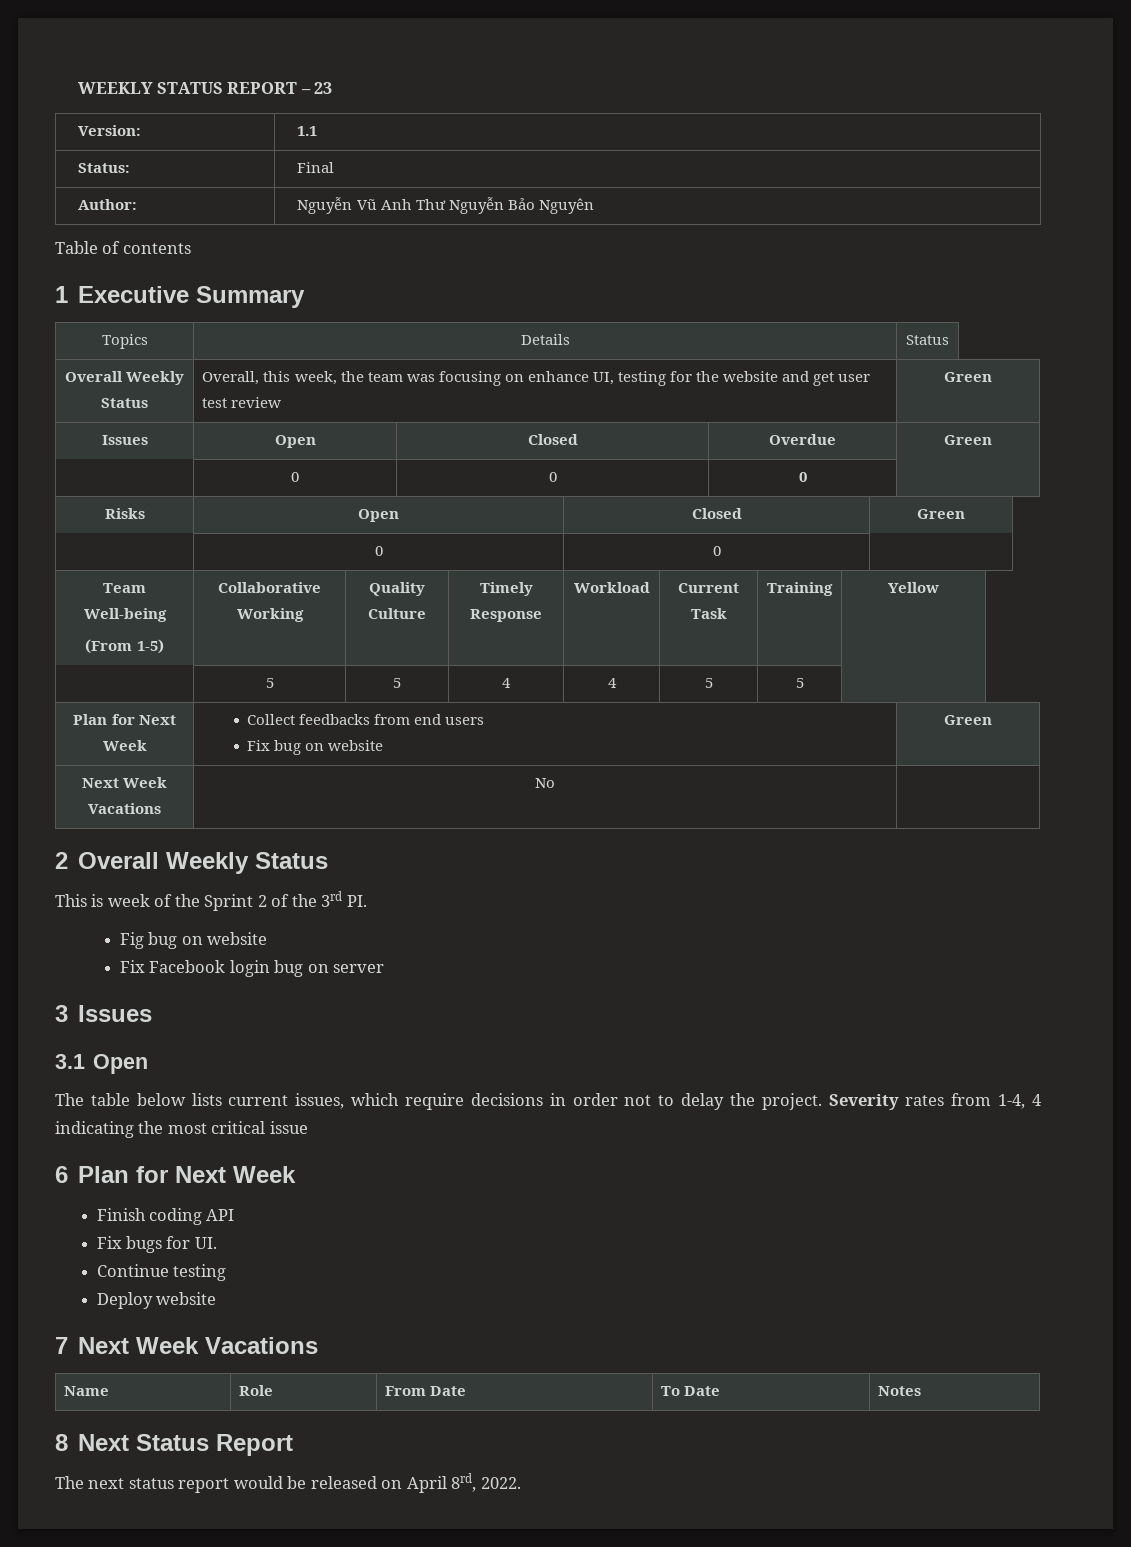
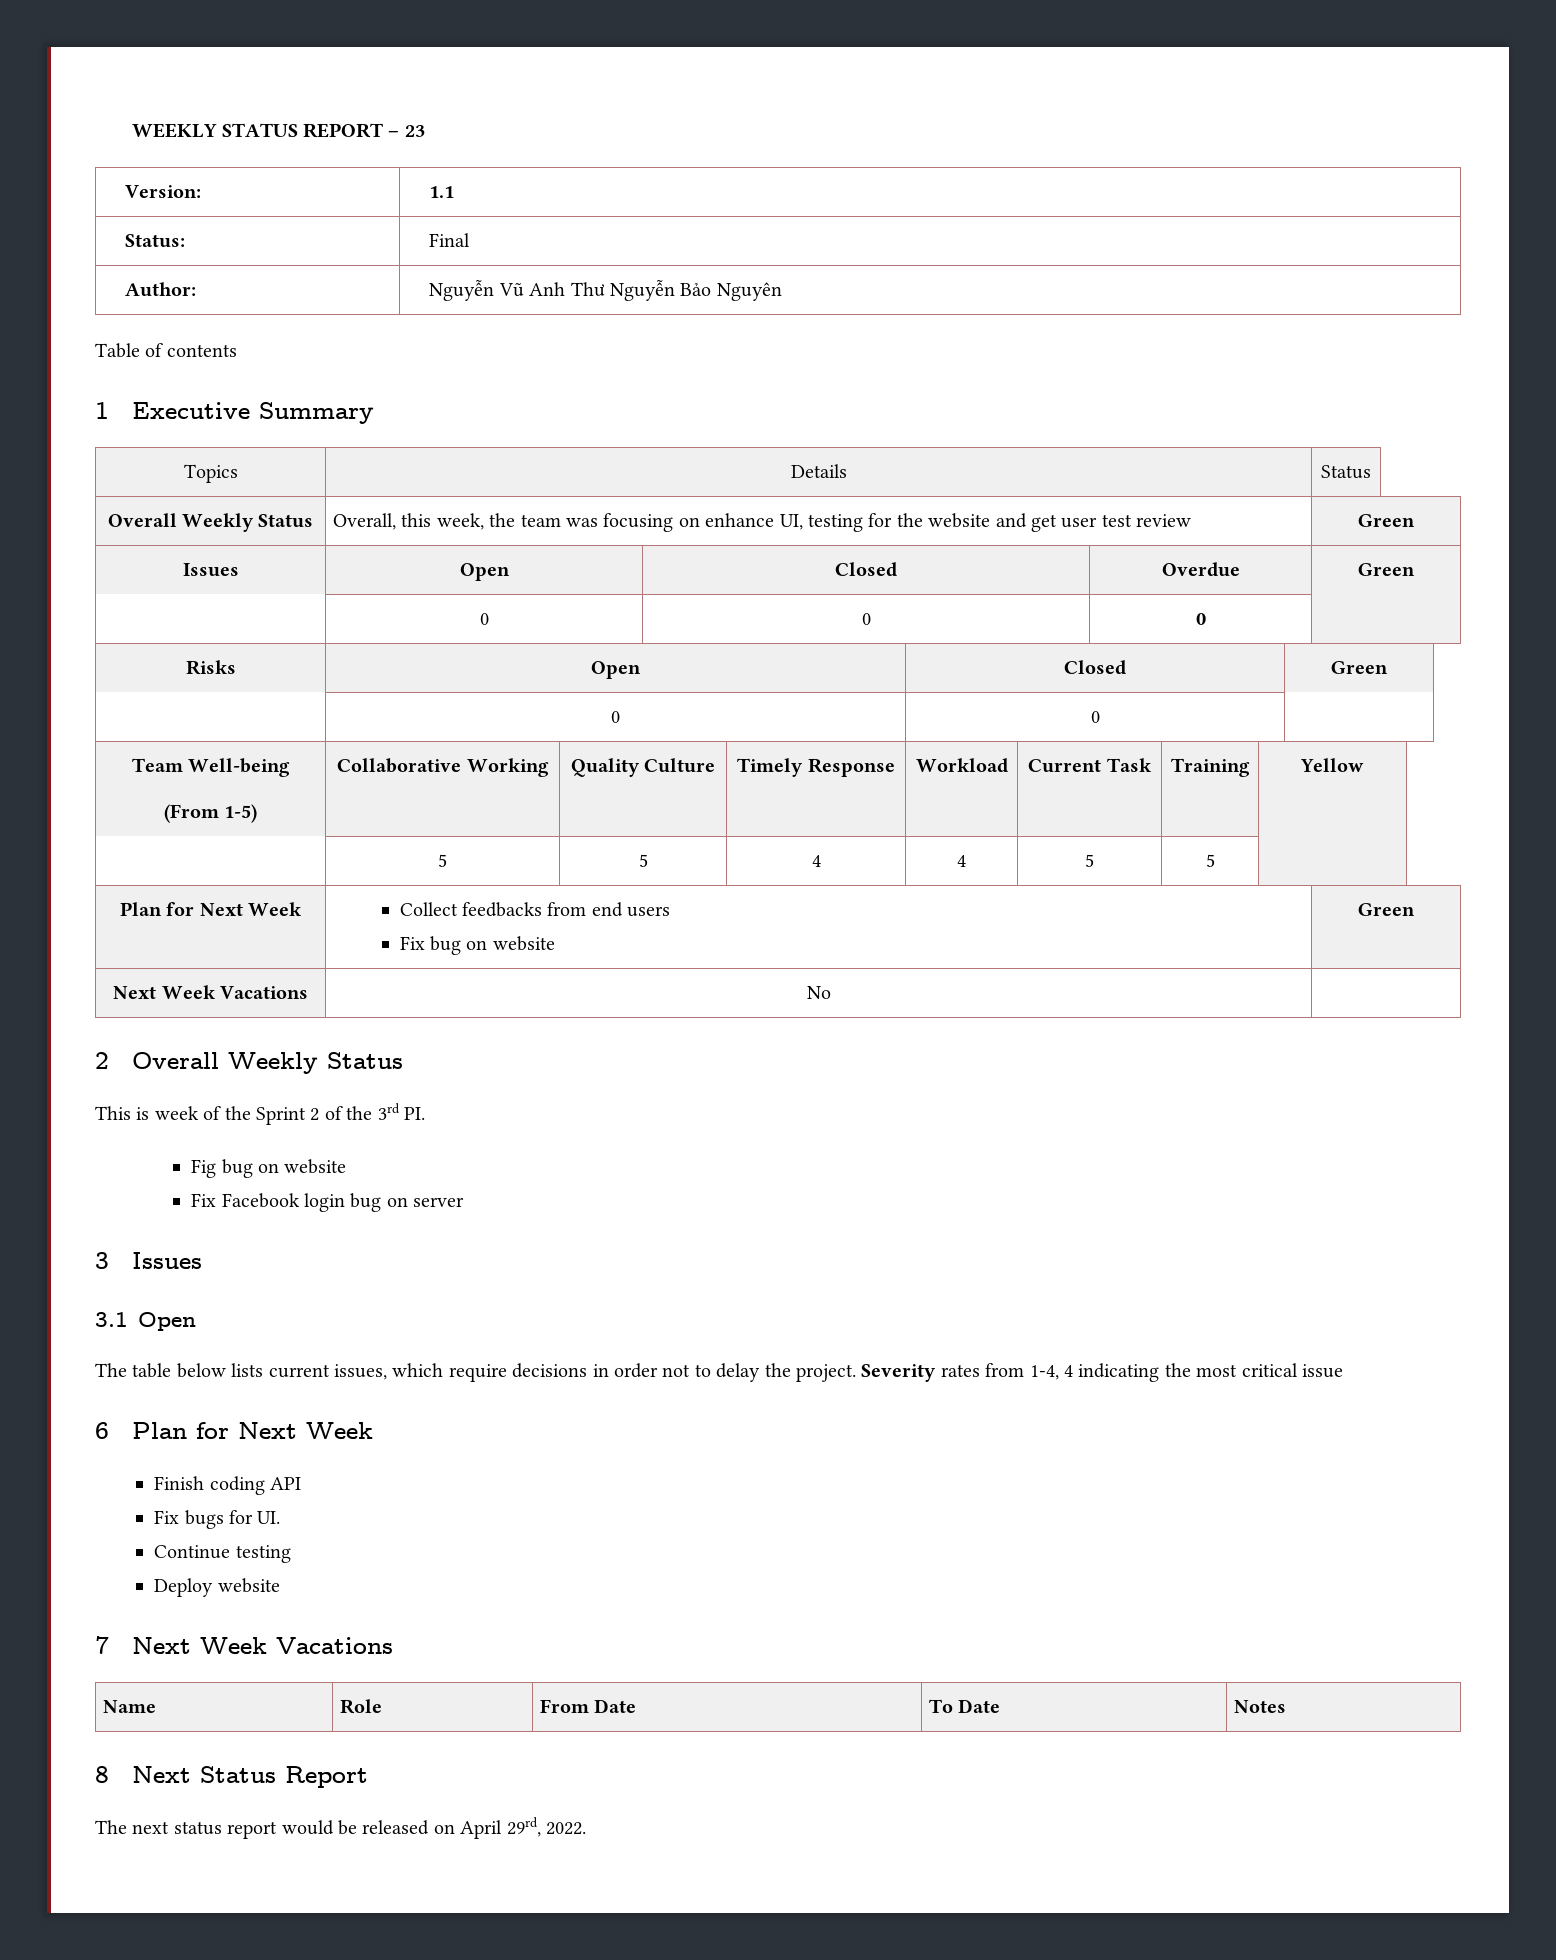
- The next status report would be released on April 8rd, 2022.
+ The next status report would be released on April 29rd, 2022.

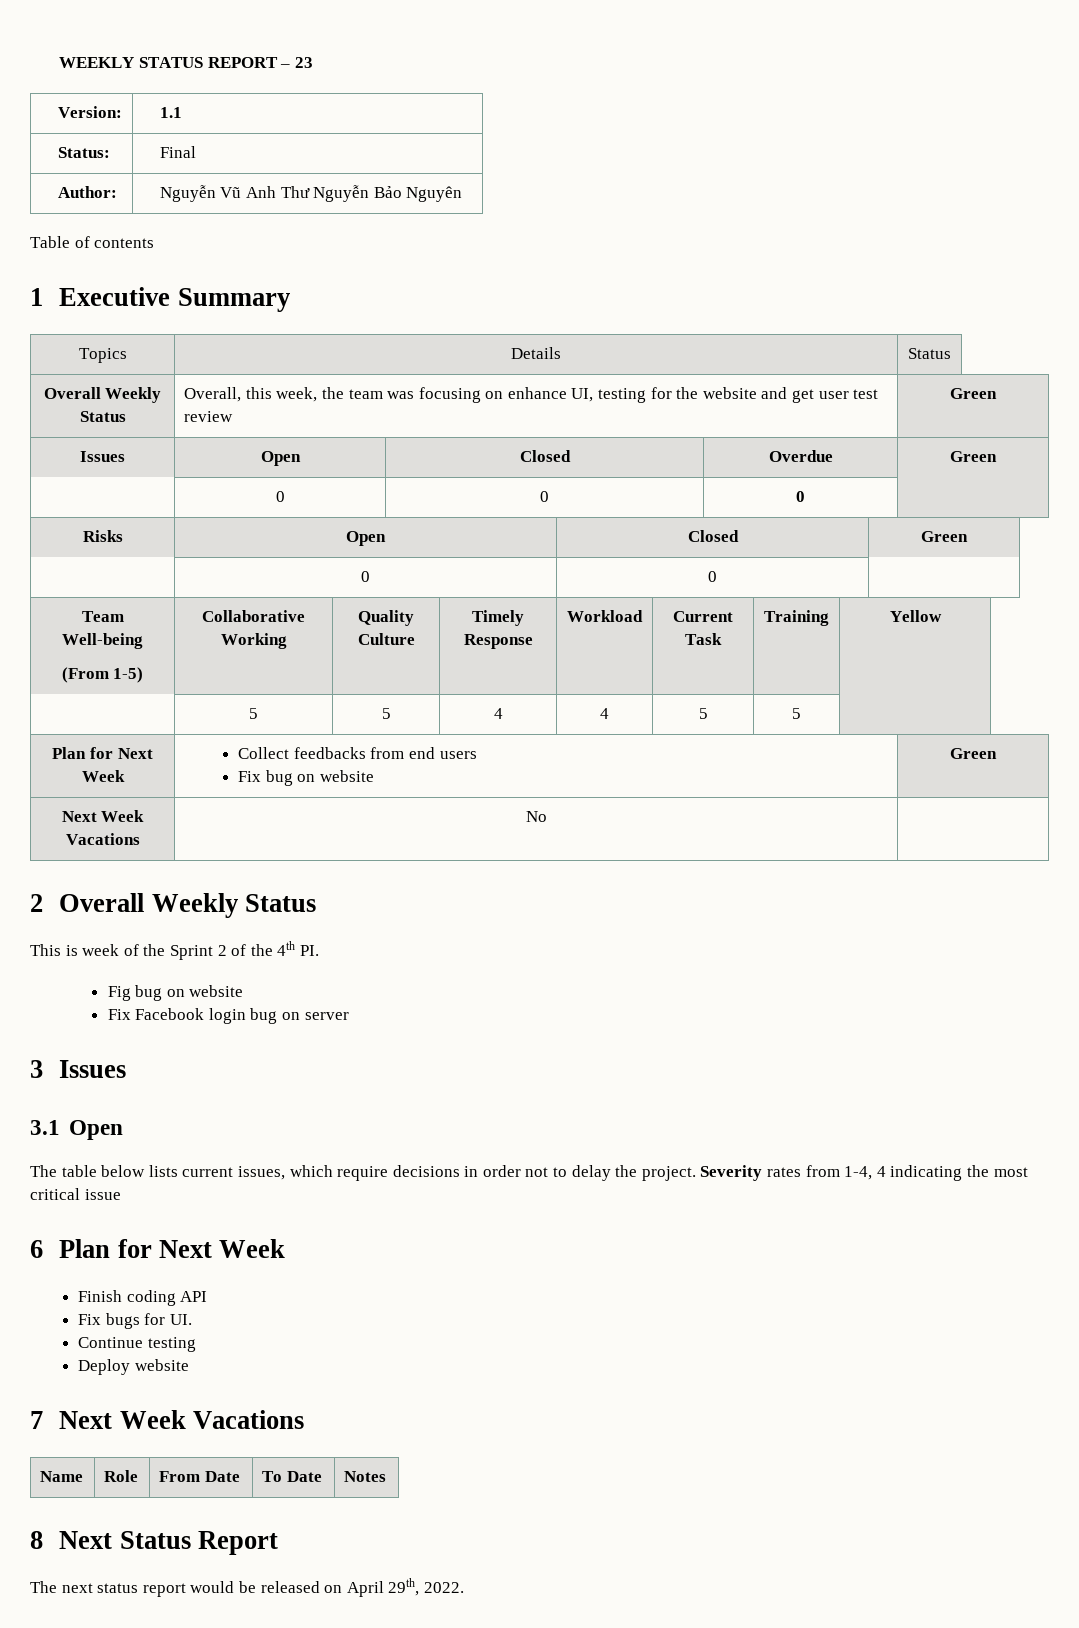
- This is week of the Sprint 2 of the 3rd PI.
+ This is week of the Sprint 2 of the 4th PI.
- The next status report would be released on April 29rd, 2022.
+ The next status report would be released on April 29th, 2022.

